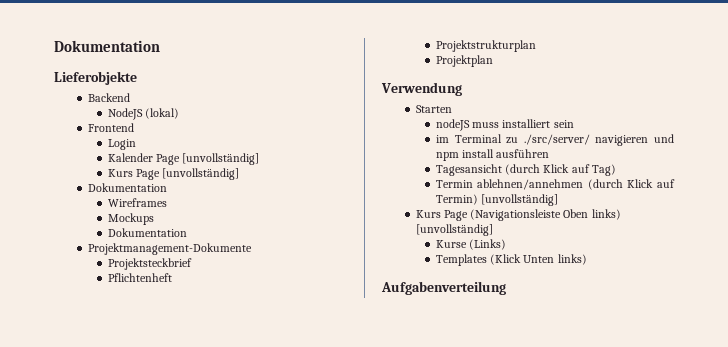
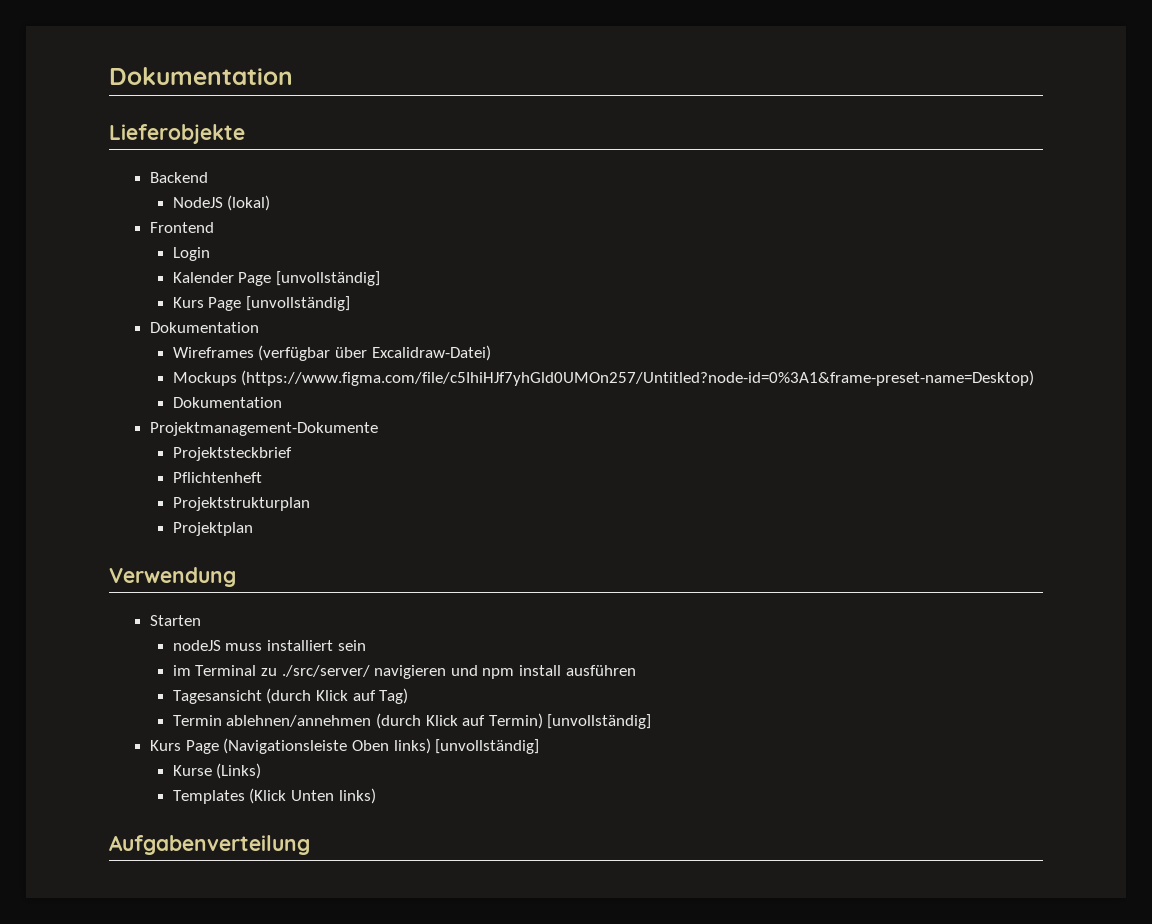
- Wireframes
+ Wireframes (verfügbar über Excalidraw-Datei)
- Mockups
+ Mockups (https://www.figma.com/file/c5IhiHJf7yhGld0UMOn257/Untitled?node-id=0%3A1&frame-preset-name=Desktop)

